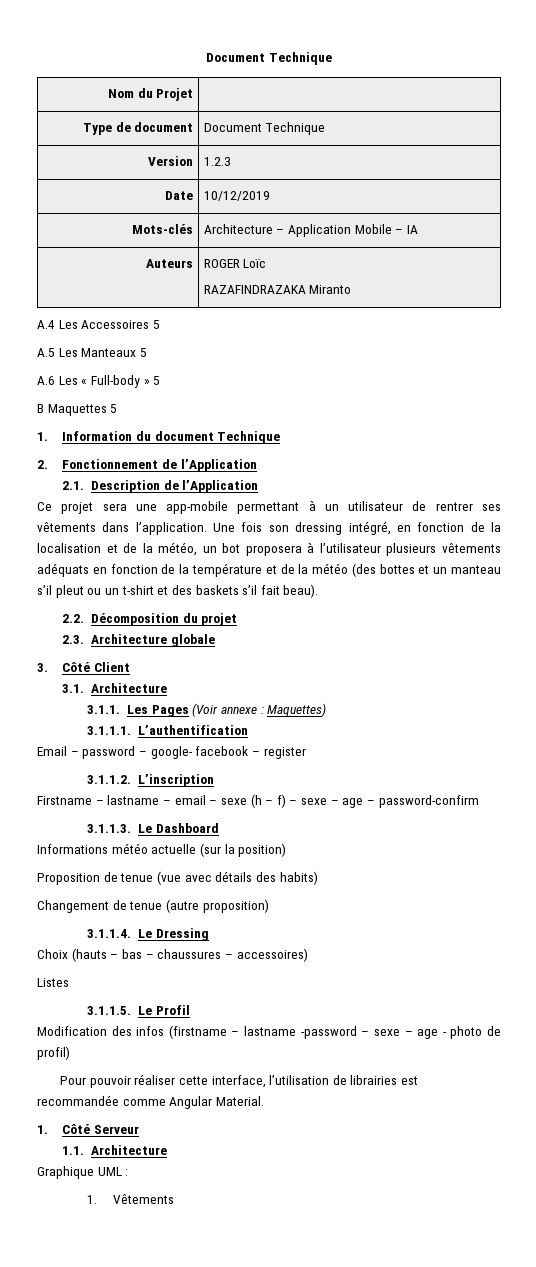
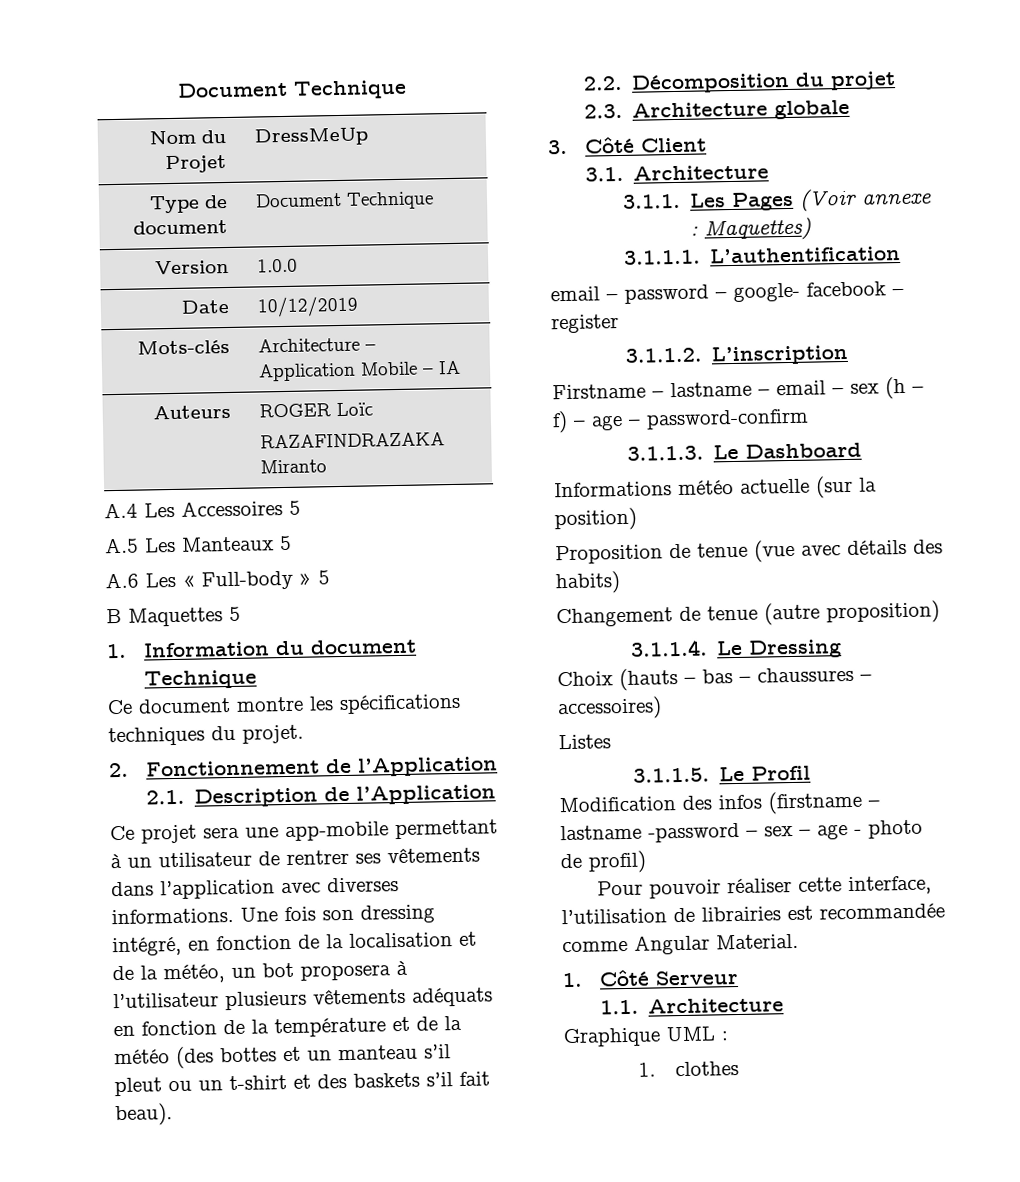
- Nom du Projet |
+ Nom du Projet | DressMeUp
- Version | 1.2.3
+ Version | 1.0.0
+ Ce document montre les spécifications techniques du projet.
- Ce projet sera une app-mobile permettant à un utilisateur de rentrer ses vêtements dans l’application.
+ Ce projet sera une app-mobile permettant à un utilisateur de rentrer ses vêtements dans l’application avec diverses informations.
- Email – password – google- facebook – register
+ email – password – google- facebook – register
- Firstname – lastname – email – sexe (h – f) – sexe – age – password-confirm
+ Firstname – lastname – email – sex (h – f) – age – password-confirm
- Modification des infos (firstname – lastname -password – sexe – age - photo de profil)
+ Modification des infos (firstname – lastname -password – sex – age - photo de profil)
- 1. Vêtements
+ 1. clothes

